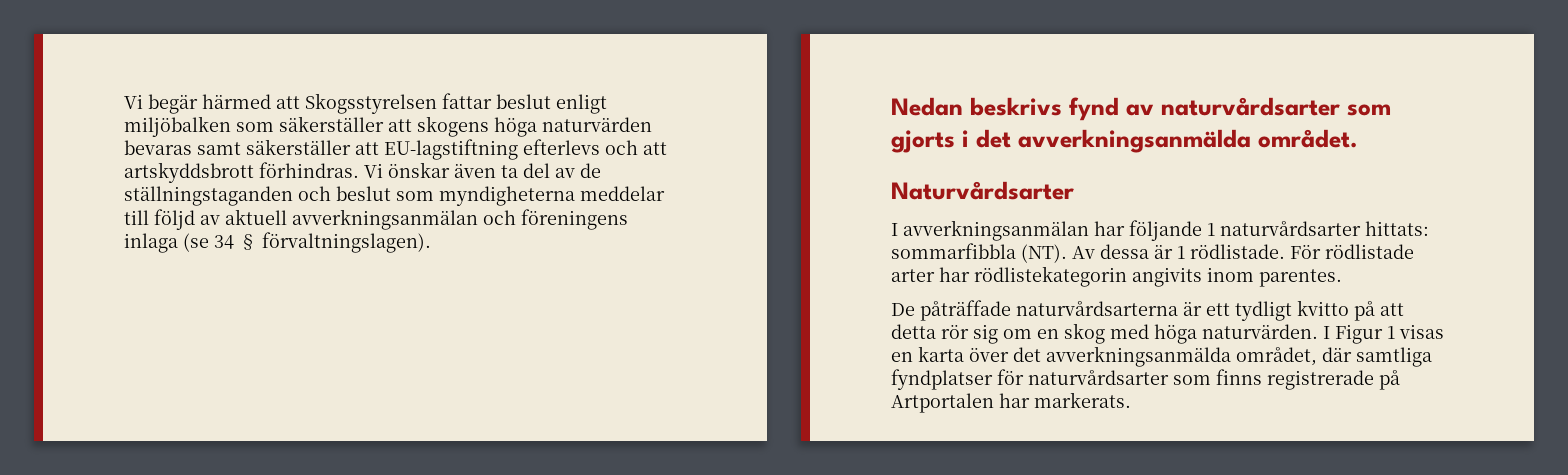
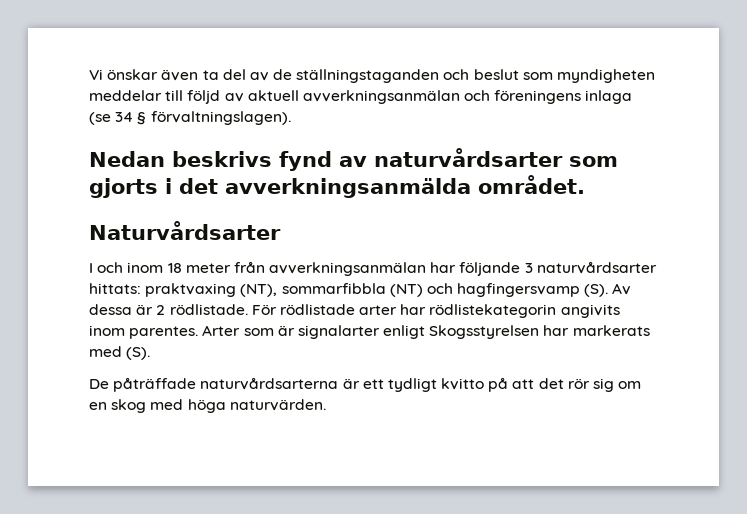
- Vi begär härmed att Skogsstyrelsen fattar beslut enligt miljöbalken som säkerställer att skogens höga naturvärden bevaras samt säkerställer att EU-lagstiftning efterlevs och att artskyddsbrott förhindras. Vi önskar även ta del av de ställningstaganden och beslut som myndigheterna meddelar till följd av aktuell avverkningsanmälan och föreningens inlaga (se 34 § förvaltningslagen).
+ Vi önskar även ta del av de ställningstaganden och beslut som myndigheten meddelar till följd av aktuell avverkningsanmälan och föreningens inlaga (se 34 § förvaltningslagen).
- I avverkningsanmälan har följande 1 naturvårdsarter hittats: sommarfibbla (NT). Av dessa är 1 rödlistade.
+ I och inom 18 meter från avverkningsanmälan har följande 3 naturvårdsarter hittats: praktvaxing (NT), sommarfibbla (NT) och hagfingersvamp (S). Av dessa är 2 rödlistade.
+ Arter som är signalarter enligt Skogsstyrelsen har markerats med (S).
- De påträffade naturvårdsarterna är ett tydligt kvitto på att detta rör sig om en skog med höga naturvärden. I Figur 1 visas en karta över det avverkningsanmälda området, där samtliga fyndplatser för naturvårdsarter som finns registrerade på Artportalen har markerats.
+ De påträffade naturvårdsarterna är ett tydligt kvitto på att det rör sig om en skog med höga naturvärden.

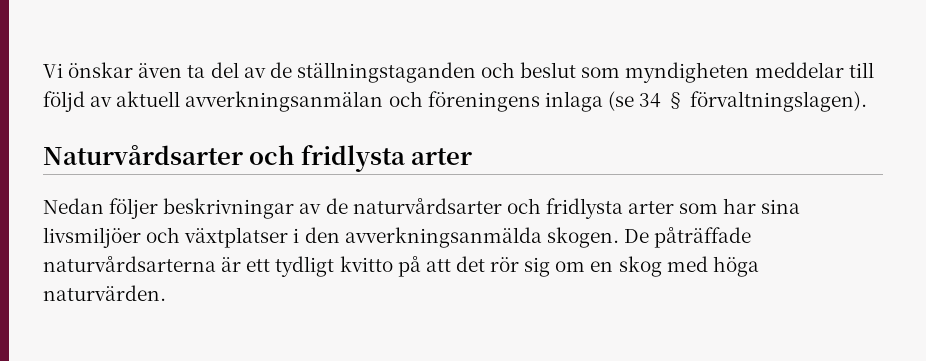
- Nedan beskrivs fynd av naturvårdsarter som gjorts i det avverkningsanmälda området.
- Naturvårdsarter
- I och inom 18 meter från avverkningsanmälan har följande 3 naturvårdsarter hittats: praktvaxing (NT), sommarfibbla (NT) och hagfingersvamp (S). Av dessa är 2 rödlistade. För rödlistade arter har rödlistekategorin angivits inom parentes. Arter som är signalarter enligt Skogsstyrelsen har markerats med (S).
- De påträffade naturvårdsarterna är ett tydligt kvitto på att det rör sig om en skog med höga naturvärden.
+ Naturvårdsarter och fridlysta arter
+ Nedan följer beskrivningar av de naturvårdsarter och fridlysta arter som har sina livsmiljöer och växtplatser i den avverkningsanmälda skogen. De påträffade naturvårdsarterna är ett tydligt kvitto på att det rör sig om en skog med höga naturvärden.

